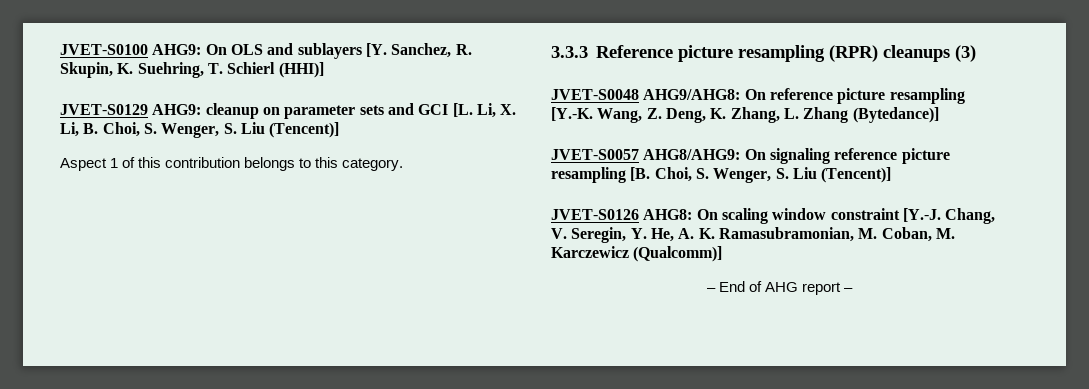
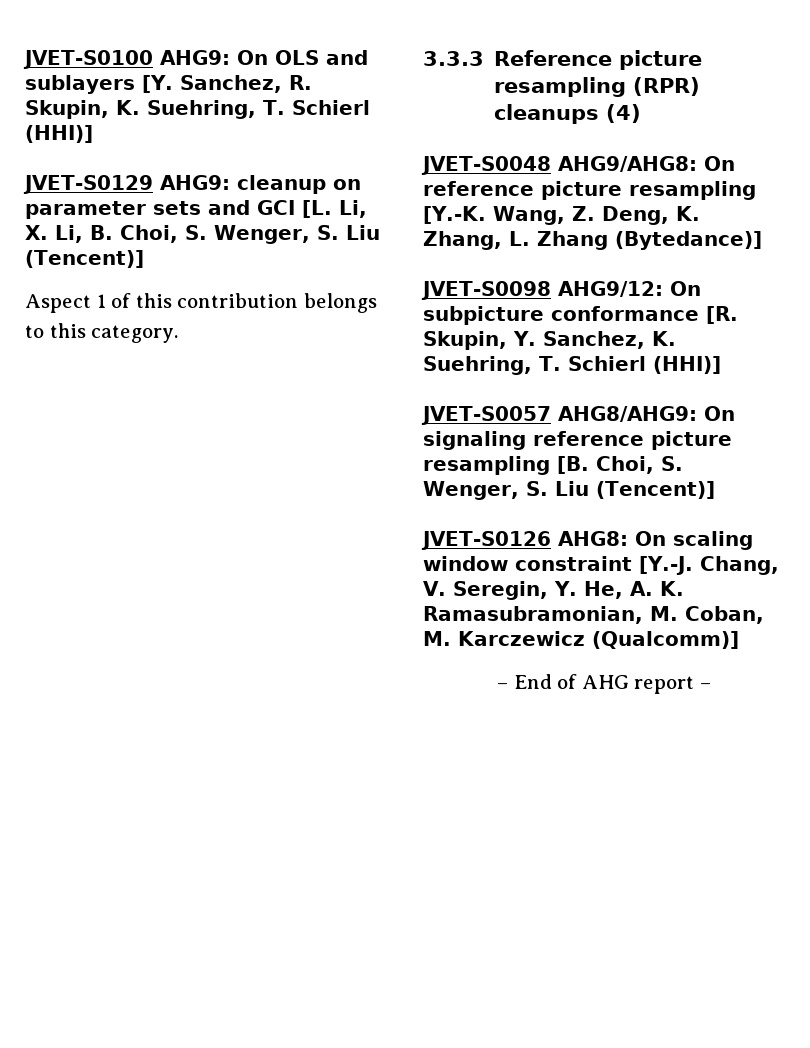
- 3.3.3 Reference picture resampling (RPR) cleanups (3)
+ 3.3.3 Reference picture resampling (RPR) cleanups (4)
+ JVET-S0098 AHG9/12: On subpicture conformance [R. Skupin, Y. Sanchez, K. Suehring, T. Schierl (HHI)]

